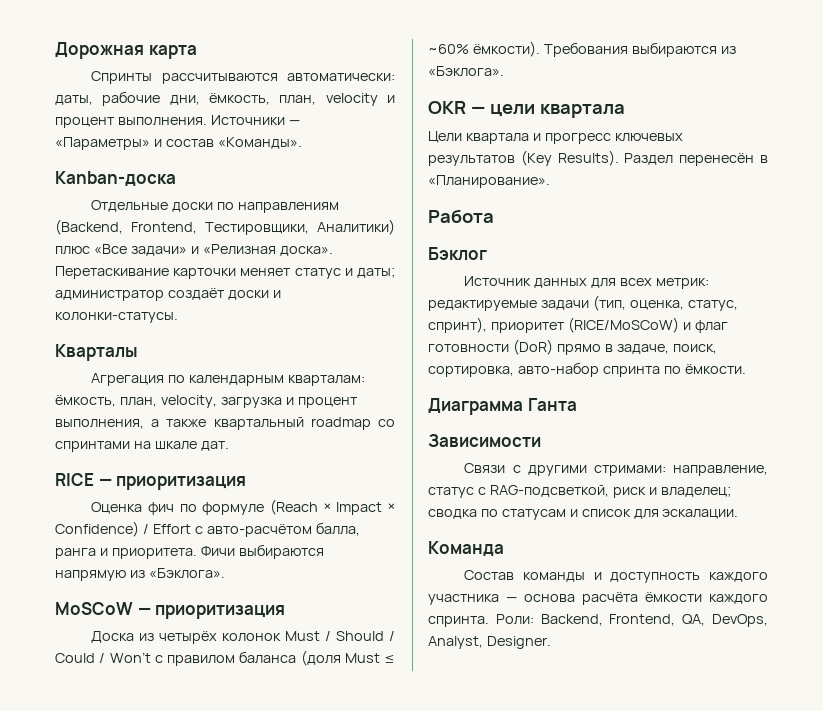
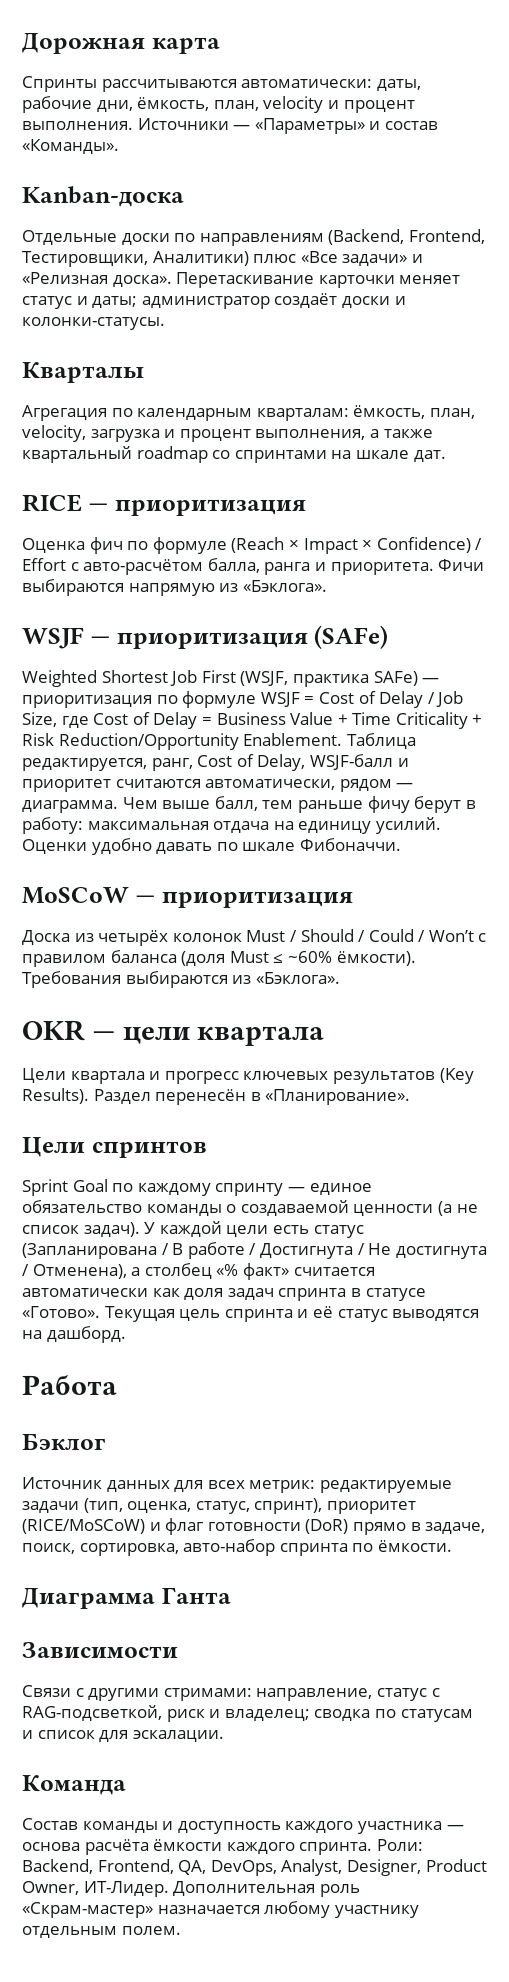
+ WSJF — приоритизация (SAFe)
+ Weighted Shortest Job First (WSJF, практика SAFe) — приоритизация по формуле WSJF = Cost of Delay / Job Size, где Cost of Delay = Business Value + Time Criticality + Risk Reduction/Opportunity Enablement. Таблица редактируется, ранг, Cost of Delay, WSJF-балл и приоритет считаются автоматически, рядом — диаграмма. Чем выше балл, тем раньше фичу берут в работу: максимальная отдача на единицу усилий. Оценки удобно давать по шкале Фибоначчи.
+ Цели спринтов
+ Sprint Goal по каждому спринту — единое обязательство команды о создаваемой ценности (а не список задач). У каждой цели есть статус (Запланирована / В работе / Достигнута / Не достигнута / Отменена), а столбец «% факт» считается автоматически как доля задач спринта в статусе «Готово». Текущая цель спринта и её статус выводятся на дашборд.
- Роли: Backend, Frontend, QA, DevOps, Analyst, Designer.
+ Роли: Backend, Frontend, QA, DevOps, Analyst, Designer, Product Owner, ИТ-Лидер. Дополнительная роль «Скрам-мастер» назначается любому участнику отдельным полем.

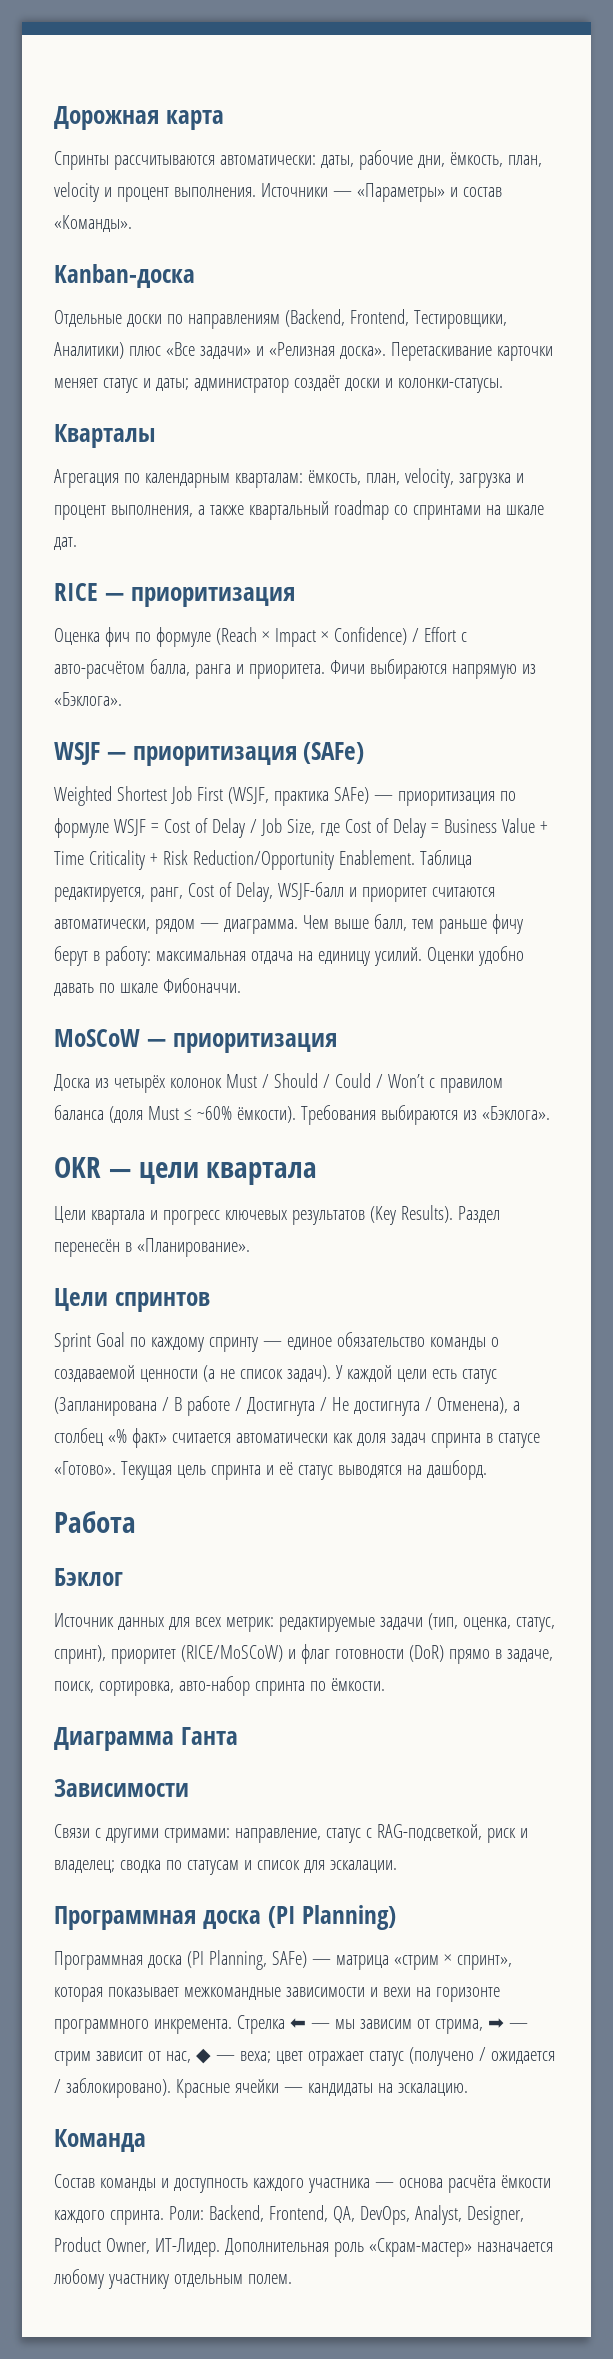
+ Программная доска (PI Planning)
+ Программная доска (PI Planning, SAFe) — матрица «стрим × спринт», которая показывает межкомандные зависимости и вехи на горизонте программного инкремента. Стрелка ⬅ — мы зависим от стрима, ➡ — стрим зависит от нас, ◆ — веха; цвет отражает статус (получено / ожидается / заблокировано). Красные ячейки — кандидаты на эскалацию.

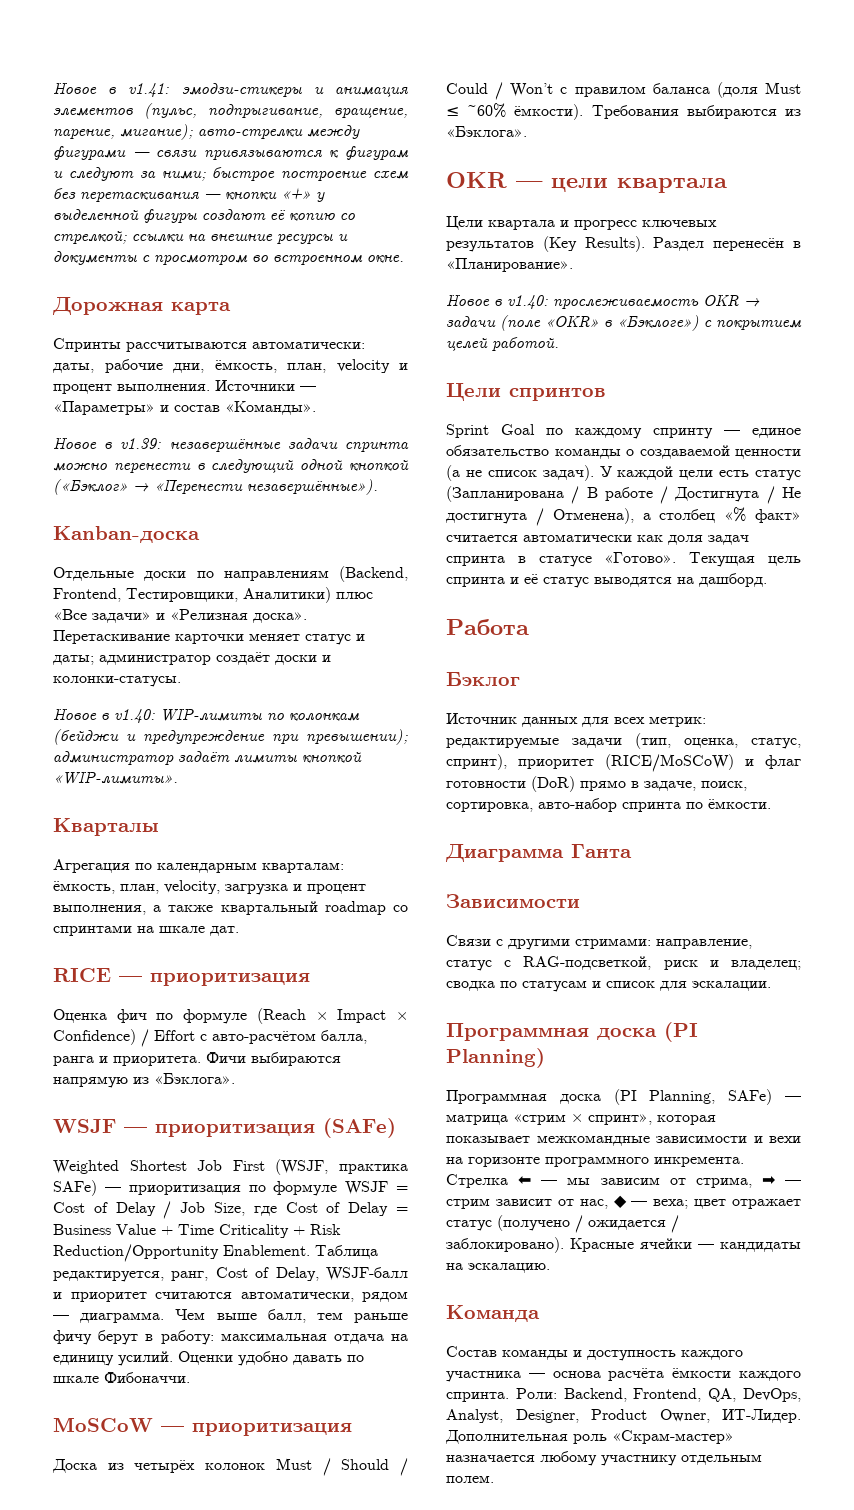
+ Новое в v1.41: эмодзи-стикеры и анимация элементов (пульс, подпрыгивание, вращение, парение, мигание); авто-стрелки между фигурами — связи привязываются к фигурам и следуют за ними; быстрое построение схем без перетаскивания — кнопки «+» у выделенной фигуры создают её копию со стрелкой; ссылки на внешние ресурсы и документы с просмотром во встроенном окне.
+ Новое в v1.39: незавершённые задачи спринта можно перенести в следующий одной кнопкой («Бэклог» → «Перенести незавершённые»).
+ Новое в v1.40: WIP-лимиты по колонкам (бейджи и предупреждение при превышении); администратор задаёт лимиты кнопкой «WIP-лимиты».
+ Новое в v1.40: прослеживаемость OKR → задачи (поле «OKR» в «Бэклоге») с покрытием целей работой.

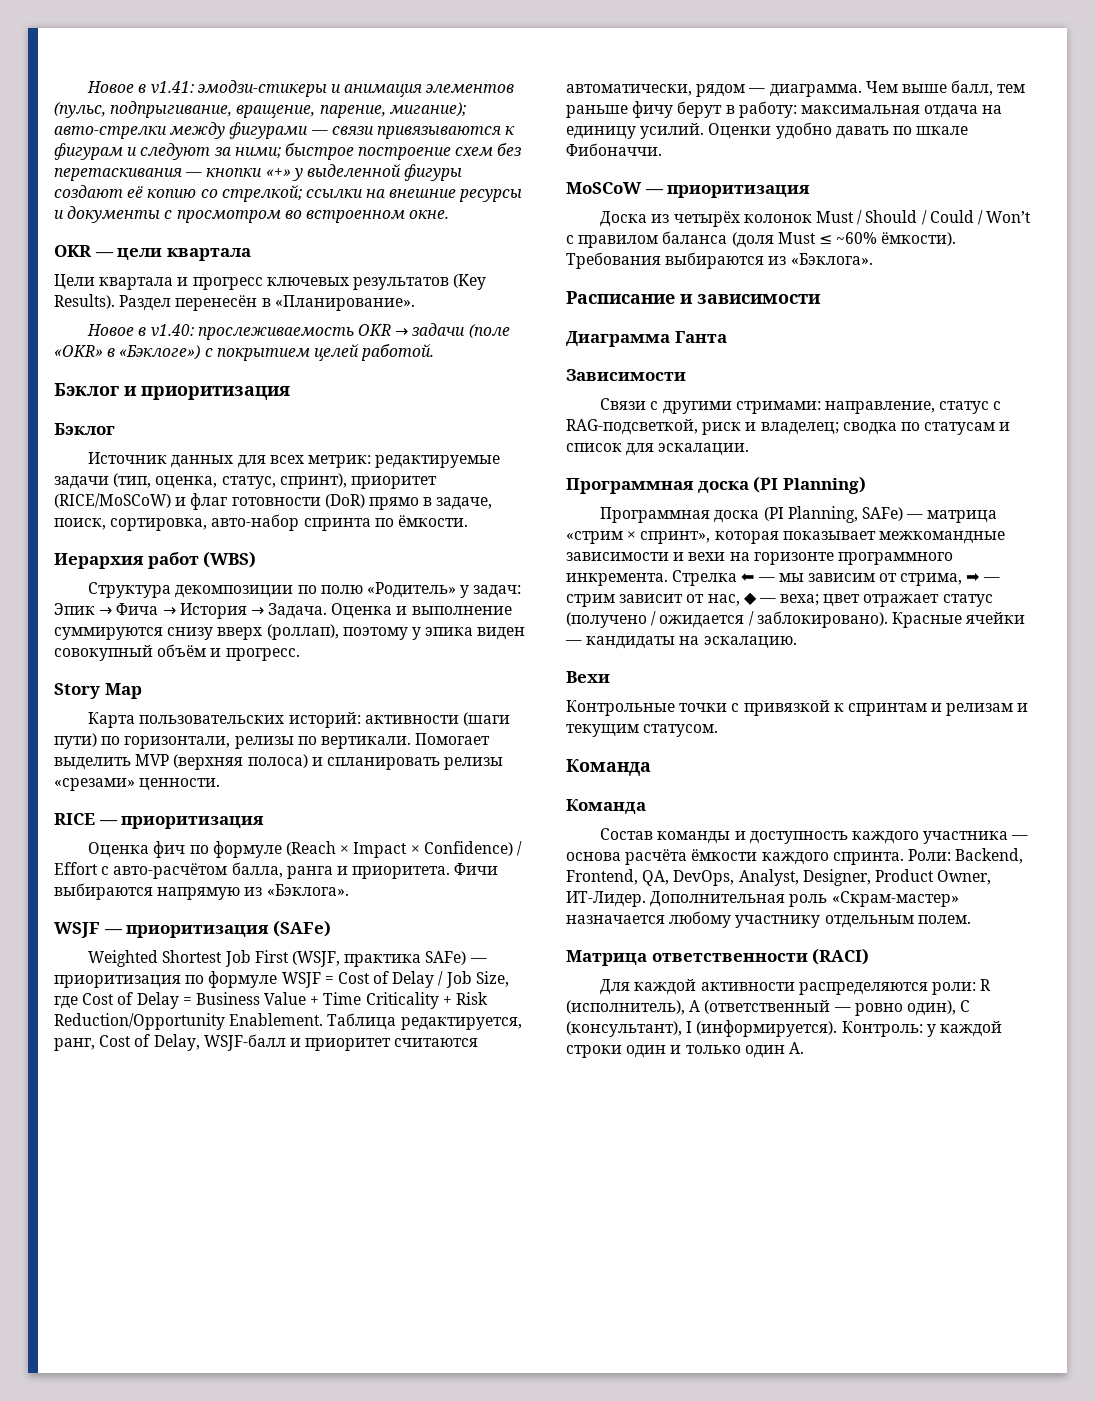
- Дорожная карта
- Спринты рассчитываются автоматически: даты, рабочие дни, ёмкость, план, velocity и процент выполнения. Источники — «Параметры» и состав «Команды».
- Новое в v1.39: незавершённые задачи спринта можно перенести в следующий одной кнопкой («Бэклог» → «Перенести незавершённые»).
- Kanban-доска
- Отдельные доски по направлениям (Backend, Frontend, Тестировщики, Аналитики) плюс «Все задачи» и «Релизная доска». Перетаскивание карточки меняет статус и даты; администратор создаёт доски и колонки-статусы.
- Новое в v1.40: WIP-лимиты по колонкам (бейджи и предупреждение при превышении); администратор задаёт лимиты кнопкой «WIP-лимиты».
- Кварталы
- Агрегация по календарным кварталам: ёмкость, план, velocity, загрузка и процент выполнения, а также квартальный roadmap со спринтами на шкале дат.
+ OKR — цели квартала
+ Цели квартала и прогресс ключевых результатов (Key Results). Раздел перенесён в «Планирование».
+ Новое в v1.40: прослеживаемость OKR → задачи (поле «OKR» в «Бэклоге») с покрытием целей работой.
+ Бэклог и приоритизация
+ Бэклог
+ Источник данных для всех метрик: редактируемые задачи (тип, оценка, статус, спринт), приоритет (RICE/MoSCoW) и флаг готовности (DoR) прямо в задаче, поиск, сортировка, авто-набор спринта по ёмкости.
+ Иерархия работ (WBS)
+ Структура декомпозиции по полю «Родитель» у задач: Эпик → Фича → История → Задача. Оценка и выполнение суммируются снизу вверх (роллап), поэтому у эпика виден совокупный объём и прогресс.
+ Story Map
+ Карта пользовательских историй: активности (шаги пути) по горизонтали, релизы по вертикали. Помогает выделить MVP (верхняя полоса) и спланировать релизы «срезами» ценности.
- OKR — цели квартала
- Цели квартала и прогресс ключевых результатов (Key Results). Раздел перенесён в «Планирование».
- Новое в v1.40: прослеживаемость OKR → задачи (поле «OKR» в «Бэклоге») с покрытием целей работой.
- Цели спринтов
- Sprint Goal по каждому спринту — единое обязательство команды о создаваемой ценности (а не список задач). У каждой цели есть статус (Запланирована / В работе / Достигнута / Не достигнута / Отменена), а столбец «% факт» считается автоматически как доля задач спринта в статусе «Готово». Текущая цель спринта и её статус выводятся на дашборд.
- Работа
- Бэклог
- Источник данных для всех метрик: редактируемые задачи (тип, оценка, статус, спринт), приоритет (RICE/MoSCoW) и флаг готовности (DoR) прямо в задаче, поиск, сортировка, авто-набор спринта по ёмкости.
+ Расписание и зависимости
+ Вехи
+ Контрольные точки с привязкой к спринтам и релизам и текущим статусом.
+ Команда
+ Матрица ответственности (RACI)
+ Для каждой активности распределяются роли: R (исполнитель), A (ответственный — ровно один), C (консультант), I (информируется). Контроль: у каждой строки один и только один A.

